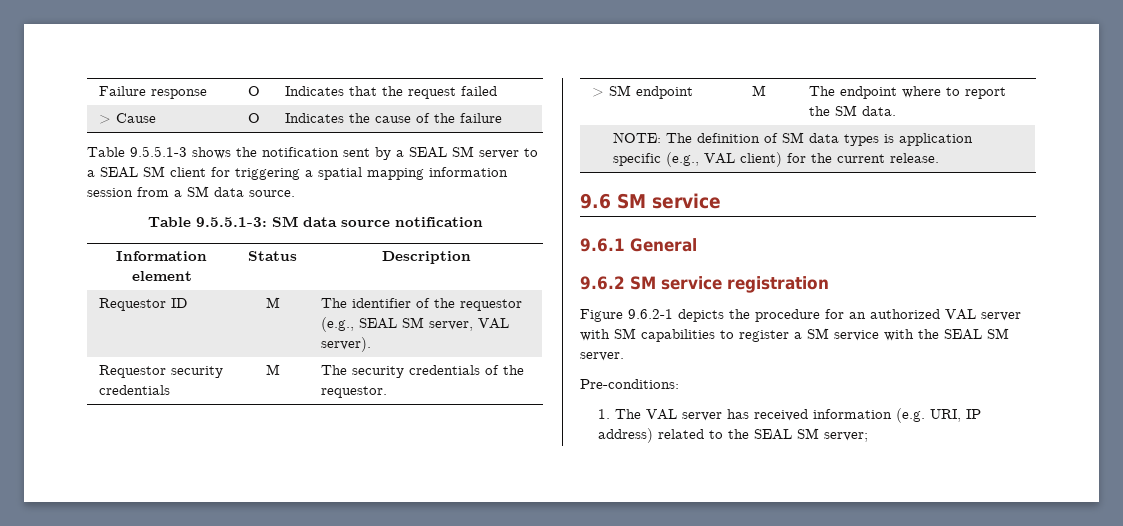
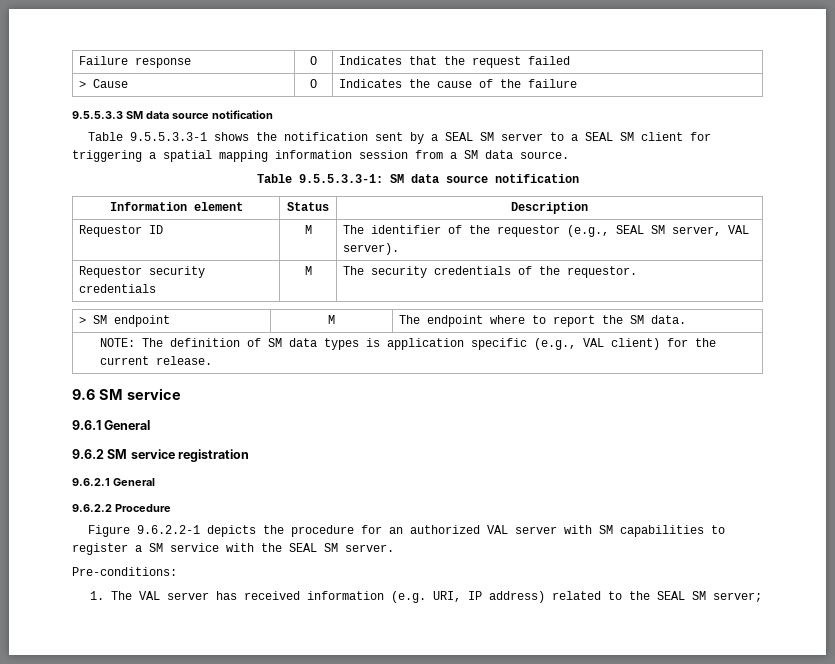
- Table 9.5.5.1-3 shows the notification sent by a SEAL SM server to a SEAL SM client for triggering a spatial mapping information session from a SM data source.
+ 9.5.5.3.3 SM data source notification
+ Table 9.5.5.3.3-1 shows the notification sent by a SEAL SM server to a SEAL SM client for triggering a spatial mapping information session from a SM data source.
- Table 9.5.5.1-3: SM data source notification
+ Table 9.5.5.3.3-1: SM data source notification
+ 9.6.2.1 General
+ 9.6.2.2 Procedure
- Figure 9.6.2-1 depicts the procedure for an authorized VAL server with SM capabilities to register a SM service with the SEAL SM server.
+ Figure 9.6.2.2-1 depicts the procedure for an authorized VAL server with SM capabilities to register a SM service with the SEAL SM server.

